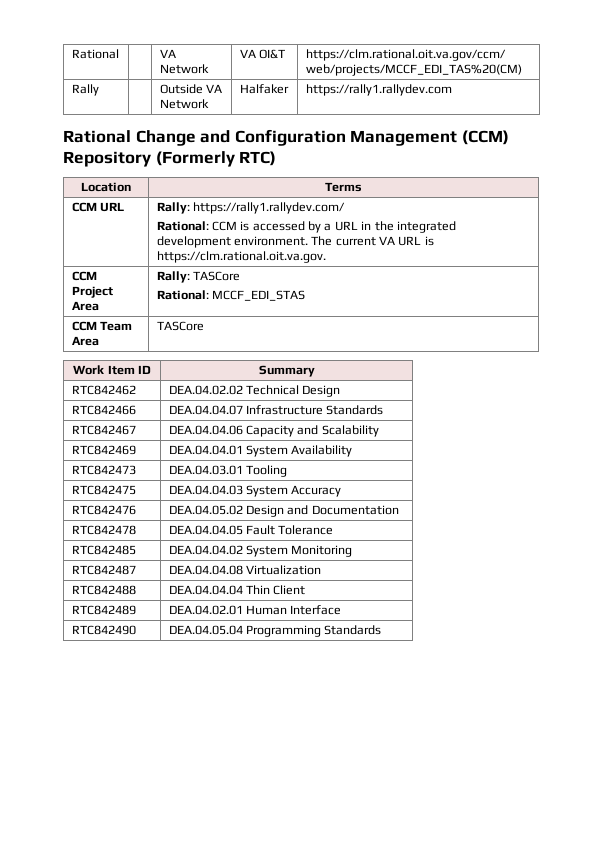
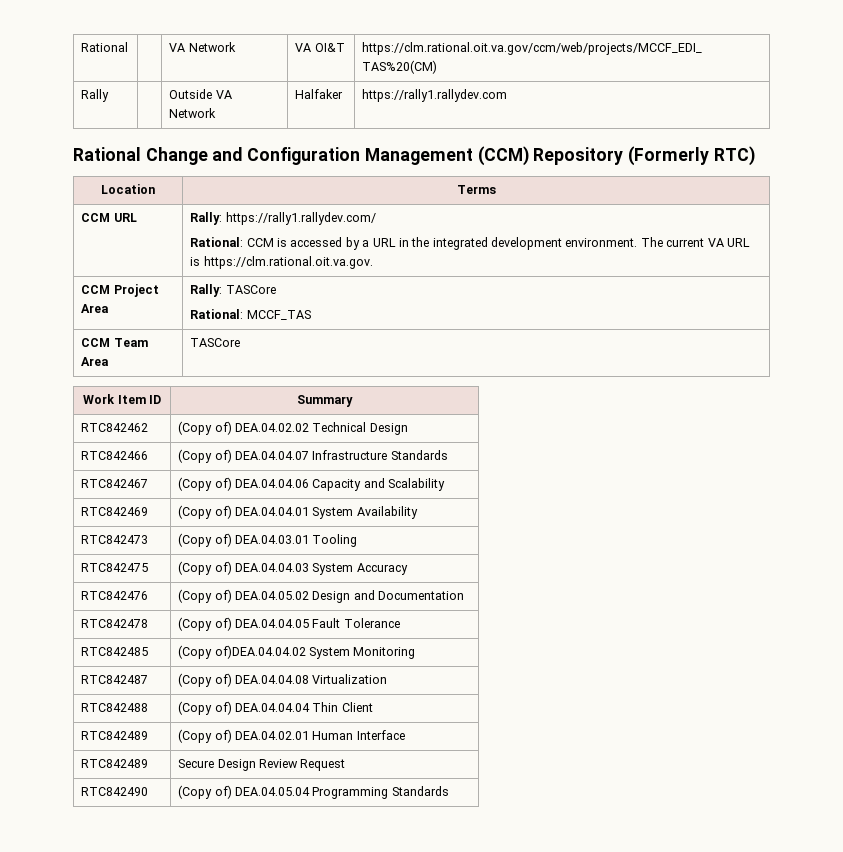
  CCM Project Area | Rally: TASCore
- Rational: MCCF_EDI_STAS
+ Rational: MCCF_TAS
- RTC842462 | DEA.04.02.02 Technical Design
+ RTC842462 | (Copy of) DEA.04.02.02 Technical Design
- RTC842466 | DEA.04.04.07 Infrastructure Standards
+ RTC842466 | (Copy of) DEA.04.04.07 Infrastructure Standards
- RTC842467 | DEA.04.04.06 Capacity and Scalability
+ RTC842467 | (Copy of) DEA.04.04.06 Capacity and Scalability
- RTC842469 | DEA.04.04.01 System Availability
+ RTC842469 | (Copy of) DEA.04.04.01 System Availability
- RTC842473 | DEA.04.03.01 Tooling
+ RTC842473 | (Copy of) DEA.04.03.01 Tooling
- RTC842475 | DEA.04.04.03 System Accuracy
+ RTC842475 | (Copy of) DEA.04.04.03 System Accuracy
- RTC842476 | DEA.04.05.02 Design and Documentation
+ RTC842476 | (Copy of) DEA.04.05.02 Design and Documentation
- RTC842478 | DEA.04.04.05 Fault Tolerance
+ RTC842478 | (Copy of) DEA.04.04.05 Fault Tolerance
- RTC842485 | DEA.04.04.02 System Monitoring
+ RTC842485 | (Copy of)DEA.04.04.02 System Monitoring
- RTC842487 | DEA.04.04.08 Virtualization
+ RTC842487 | (Copy of) DEA.04.04.08 Virtualization
- RTC842488 | DEA.04.04.04 Thin Client
+ RTC842488 | (Copy of) DEA.04.04.04 Thin Client
- RTC842489 | DEA.04.02.01 Human Interface
+ RTC842489 | (Copy of) DEA.04.02.01 Human Interface
+ RTC842489 | Secure Design Review Request
- RTC842490 | DEA.04.05.04 Programming Standards
+ RTC842490 | (Copy of) DEA.04.05.04 Programming Standards

